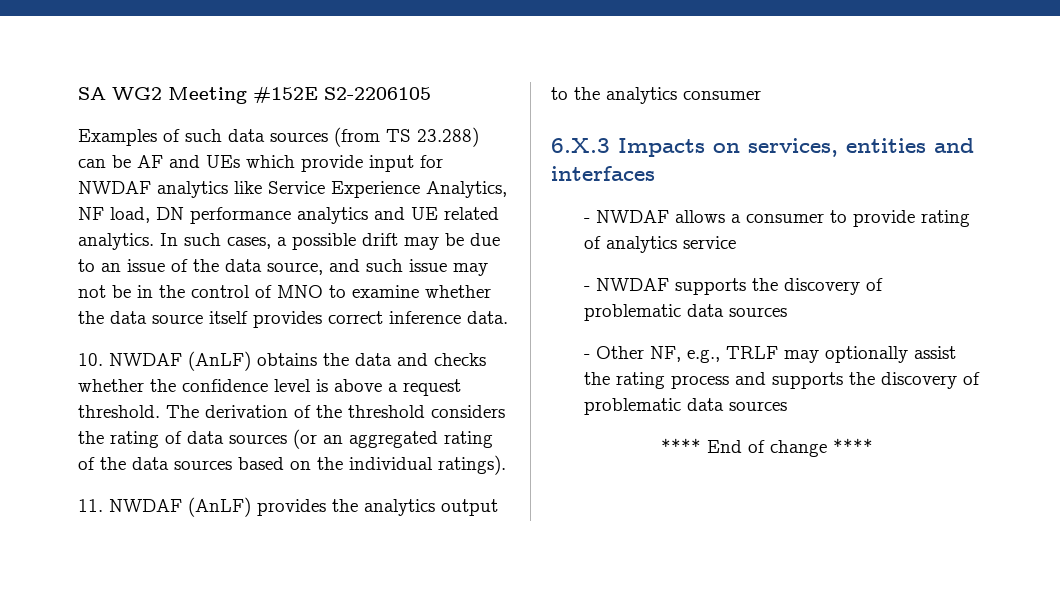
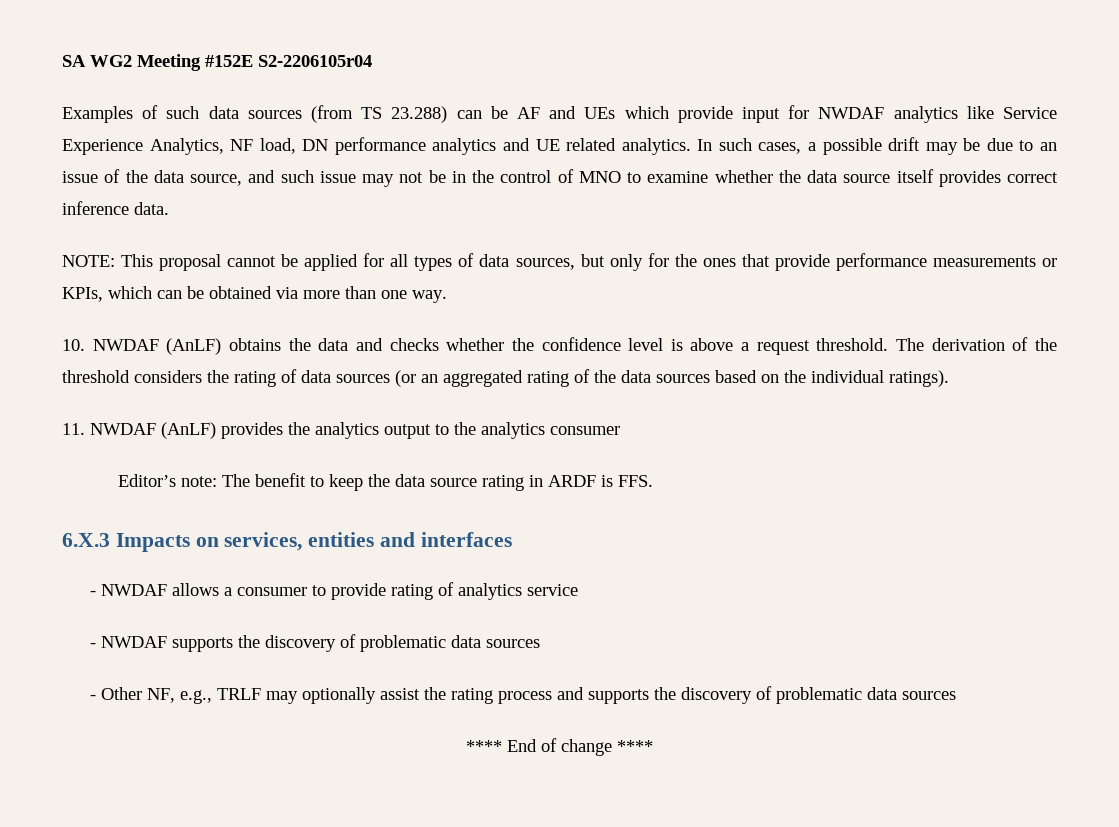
- SA WG2 Meeting #152E S2-2206105
+ SA WG2 Meeting #152E S2-2206105r04
+ NOTE: This proposal cannot be applied for all types of data sources, but only for the ones that provide performance measurements or KPIs, which can be obtained via more than one way.
+ Editor’s note: The benefit to keep the data source rating in ARDF is FFS.

